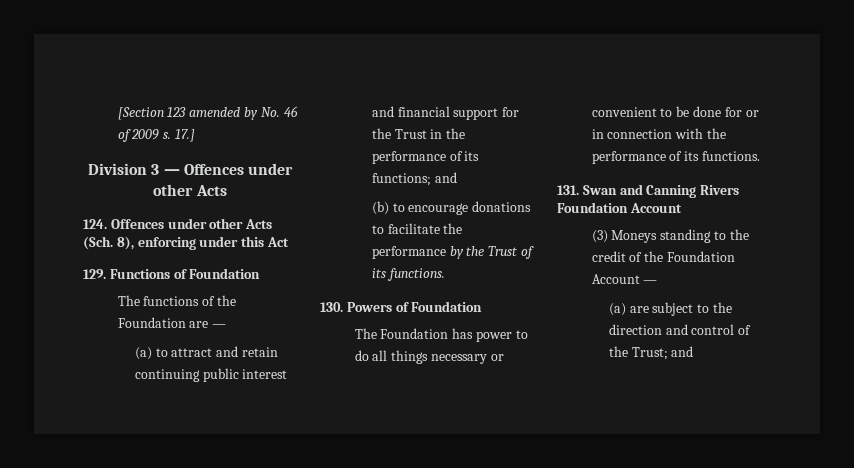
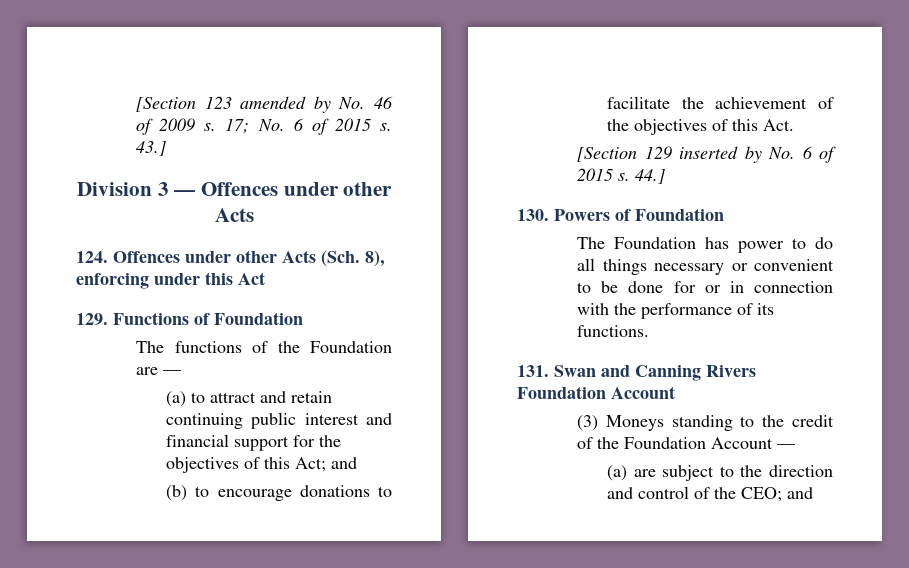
- 17.]
+ 17; No. 6 of 2015 s. 43.]
- (a) to attract and retain continuing public interest and financial support for the Trust in the performance of its functions; and
+ (a) to attract and retain continuing public interest and financial support for the objectives of this Act; and
- (b) to encourage donations to facilitate the performance by the Trust of its functions.
+ (b) to encourage donations to facilitate the achievement of the objectives of this Act.
+ [Section 129 inserted by No. 6 of 2015 s. 44.]
- (a) are subject to the direction and control of the Trust; and
+ (a) are subject to the direction and control of the CEO; and

